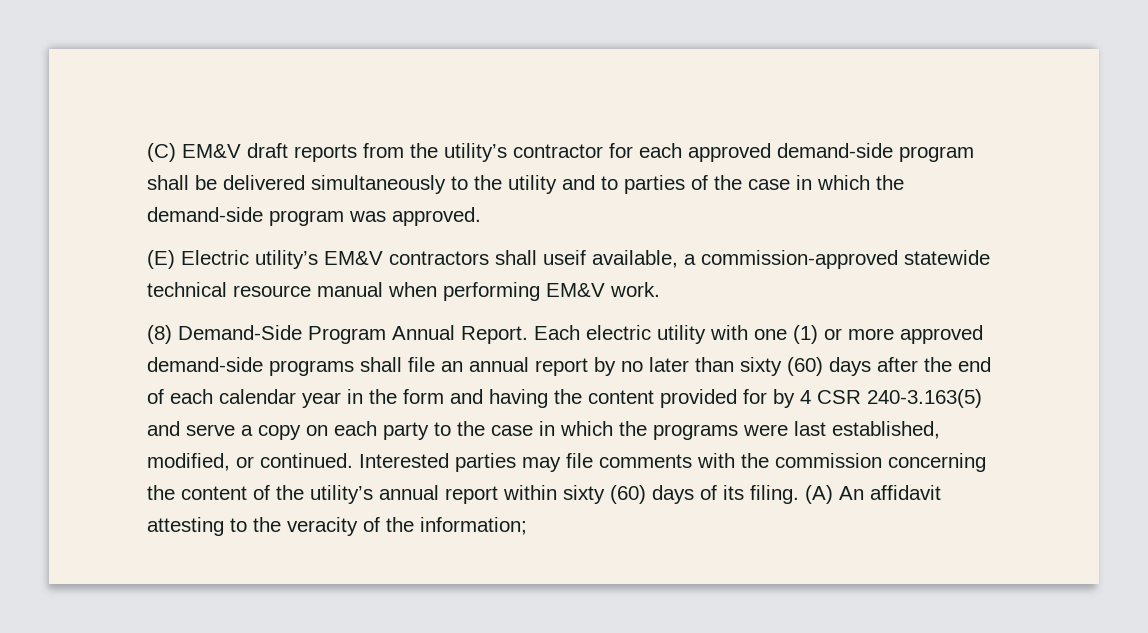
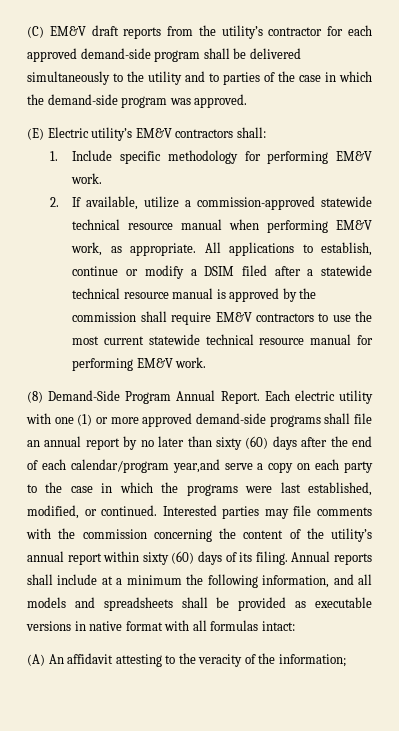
- (E) Electric utility’s EM&V contractors shall useif available, a commission-approved statewide technical resource manual when performing EM&V work.
+ (E) Electric utility’s EM&V contractors shall:
+ 1. Include specific methodology for performing EM&V work.
+ 2. If available, utilize a commission-approved statewide technical resource manual when performing EM&V work, as appropriate. All applications to establish, continue or modify a DSIM filed after a statewide technical resource manual is approved by the commission shall require EM&V contractors to use the most current statewide technical resource manual for performing EM&V work.
- Each electric utility with one (1) or more approved demand-side programs shall file an annual report by no later than sixty (60) days after the end of each calendar year in the form and having the content provided for by 4 CSR 240-3.163(5) and serve a copy on each party to the case in which the programs were last established, modified, or continued.
+ Each electric utility with one (1) or more approved demand-side programs shall file an annual report by no later than sixty (60) days after the end of each calendar/program year,and serve a copy on each party to the case in which the programs were last established, modified, or continued.
- Interested parties may file comments with the commission concerning the content of the utility’s annual report within sixty (60) days of its filing. (A) An affidavit attesting to the veracity of the information;
+ Interested parties may file comments with the commission concerning the content of the utility’s annual report within sixty (60) days of its filing. Annual reports shall include at a minimum the following information, and all models and spreadsheets shall be provided as executable versions in native format with all formulas intact:
+ (A) An affidavit attesting to the veracity of the information;

